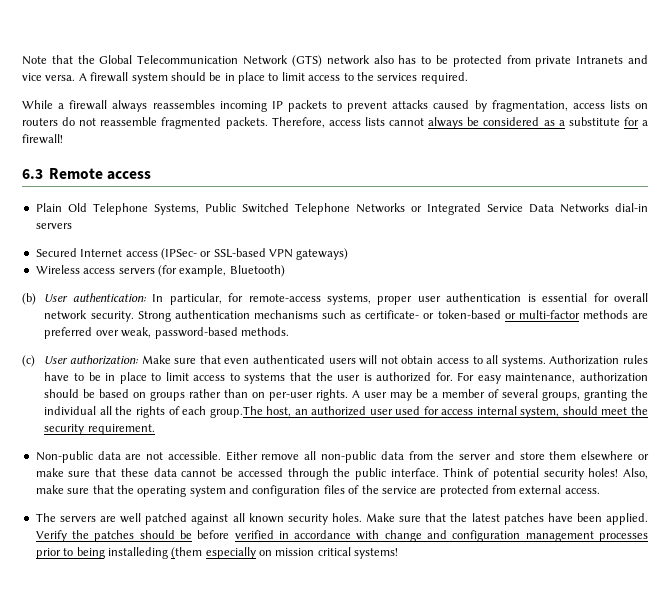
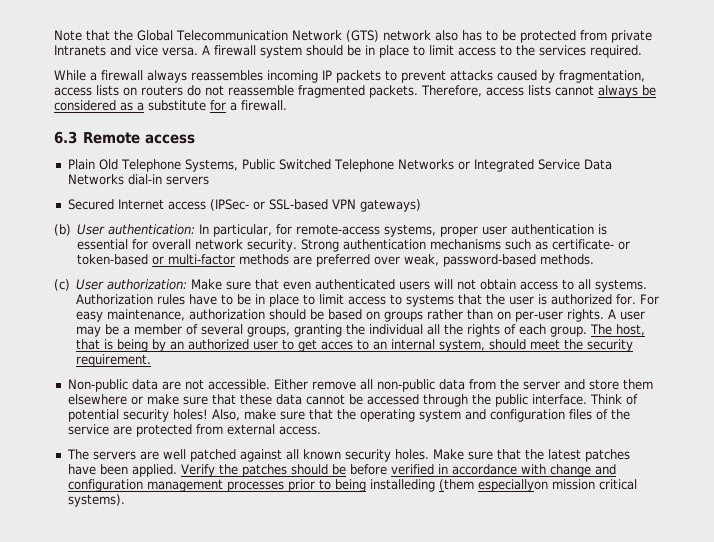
- Therefore, access lists cannot always be considered as a substitute for a firewall!
+ Therefore, access lists cannot always be considered as a substitute for a firewall.
- Wireless access servers (for example, Bluetooth)
- A user may be a member of several groups, granting the individual all the rights of each group.The host, an authorized user used for access internal system, should meet the security requirement.
+ A user may be a member of several groups, granting the individual all the rights of each group. The host, that is being by an authorized user to get acces to an internal system, should meet the security requirement.
- Verify the patches should be before verified in accordance with change and configuration management processes prior to being installeding (them especially on mission critical systems!
+ Verify the patches should be before verified in accordance with change and configuration management processes prior to being installeding (them especiallyon mission critical systems).

